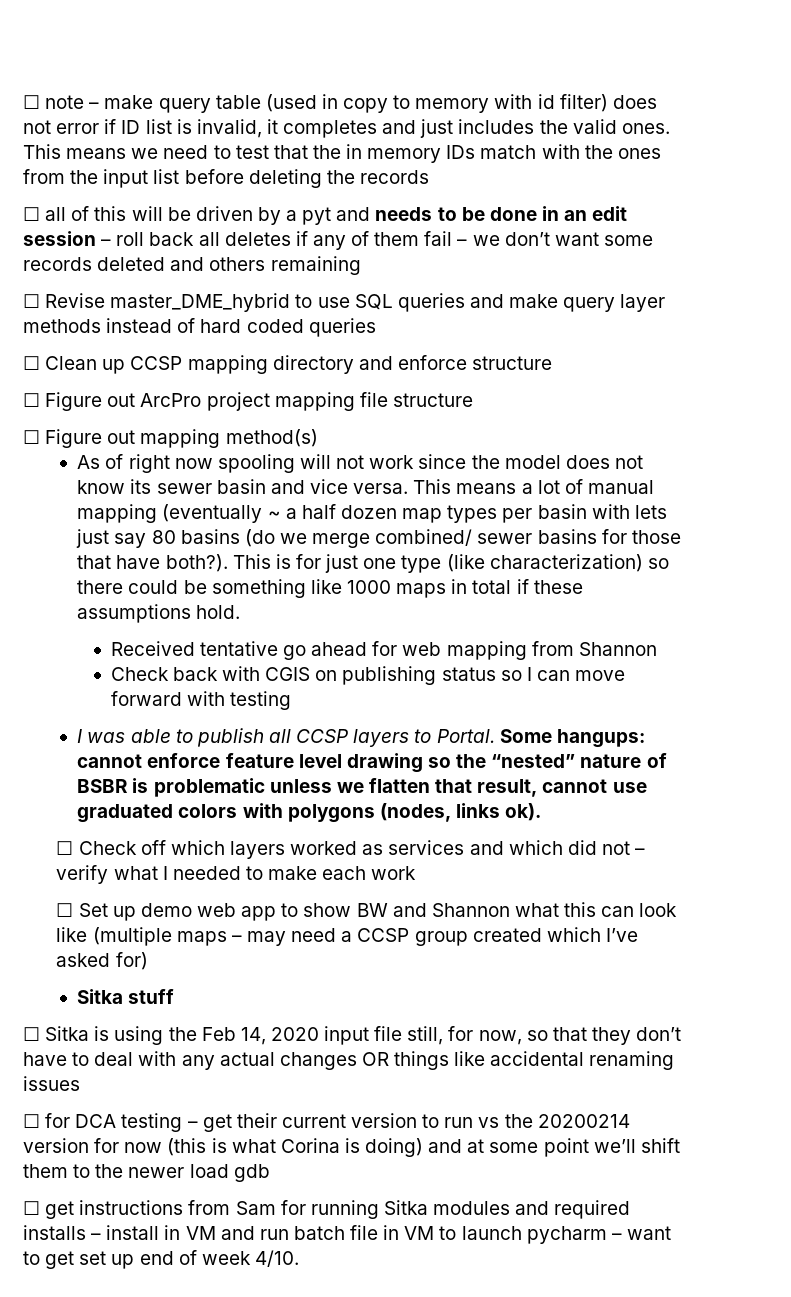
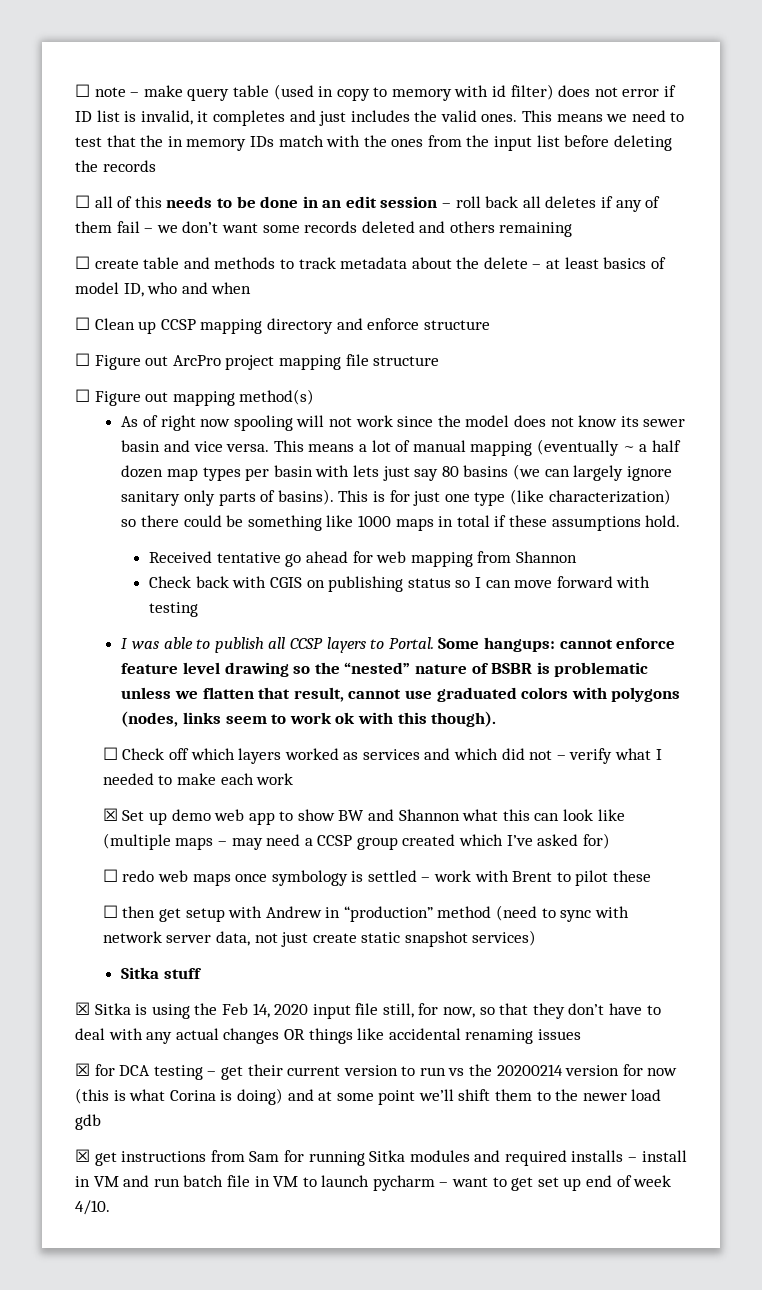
- ☐ all of this will be driven by a pyt and needs to be done in an edit session – roll back all deletes if any of them fail – we don’t want some records deleted and others remaining
+ ☐ all of this needs to be done in an edit session – roll back all deletes if any of them fail – we don’t want some records deleted and others remaining
- ☐ Revise master_DME_hybrid to use SQL queries and make query layer methods instead of hard coded queries
+ ☐ create table and methods to track metadata about the delete – at least basics of model ID, who and when
- This means a lot of manual mapping (eventually ~ a half dozen map types per basin with lets just say 80 basins (do we merge combined/ sewer basins for those that have both?).
+ This means a lot of manual mapping (eventually ~ a half dozen map types per basin with lets just say 80 basins (we can largely ignore sanitary only parts of basins).
- Some hangups: cannot enforce feature level drawing so the “nested” nature of BSBR is problematic unless we flatten that result, cannot use graduated colors with polygons (nodes, links ok).
+ Some hangups: cannot enforce feature level drawing so the “nested” nature of BSBR is problematic unless we flatten that result, cannot use graduated colors with polygons (nodes, links seem to work ok with this though).
- ☐ Set up demo web app to show BW and Shannon what this can look like (multiple maps – may need a CCSP group created which I’ve asked for)
+ ☒ Set up demo web app to show BW and Shannon what this can look like (multiple maps – may need a CCSP group created which I’ve asked for)
+ ☐ redo web maps once symbology is settled – work with Brent to pilot these
+ ☐ then get setup with Andrew in “production” method (need to sync with network server data, not just create static snapshot services)
- ☐ Sitka is using the Feb 14, 2020 input file still, for now, so that they don’t have to deal with any actual changes OR things like accidental renaming issues
+ ☒ Sitka is using the Feb 14, 2020 input file still, for now, so that they don’t have to deal with any actual changes OR things like accidental renaming issues
- ☐ for DCA testing – get their current version to run vs the 20200214 version for now (this is what Corina is doing) and at some point we’ll shift them to the newer load gdb
+ ☒ for DCA testing – get their current version to run vs the 20200214 version for now (this is what Corina is doing) and at some point we’ll shift them to the newer load gdb
- ☐ get instructions from Sam for running Sitka modules and required installs – install in VM and run batch file in VM to launch pycharm – want to get set up end of week 4/10.
+ ☒ get instructions from Sam for running Sitka modules and required installs – install in VM and run batch file in VM to launch pycharm – want to get set up end of week 4/10.

